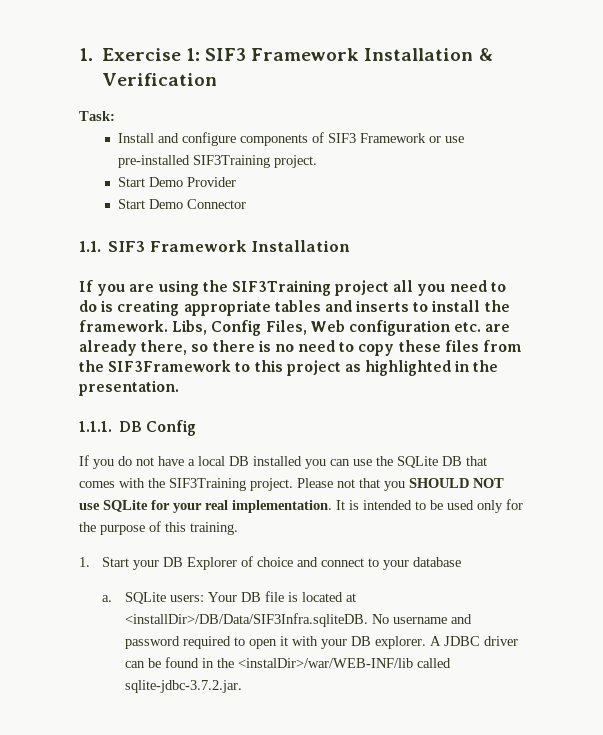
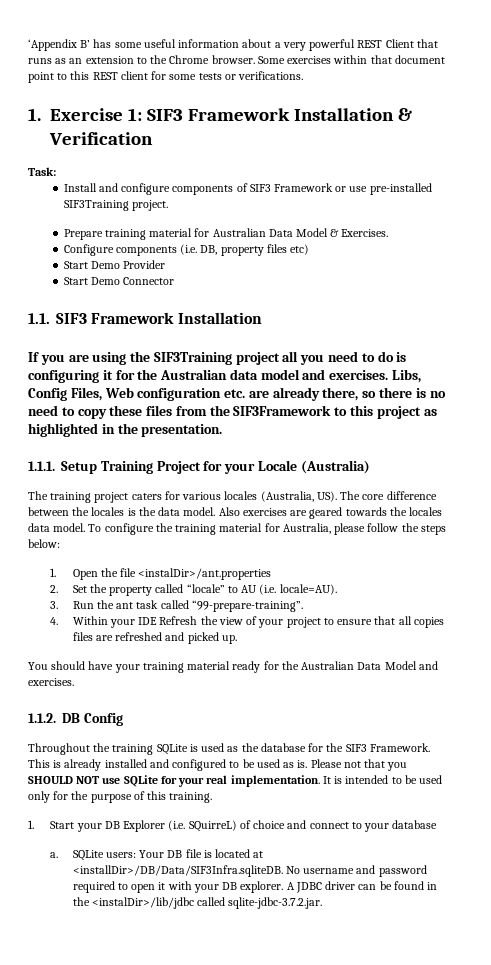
+ ‘Appendix B’ has some useful information about a very powerful REST Client that runs as an extension to the Chrome browser. Some exercises within that document point to this REST client for some tests or verifications.
+ Prepare training material for Australian Data Model & Exercises.
+ Configure components (i.e. DB, property files etc)
- If you are using the SIF3Training project all you need to do is creating appropriate tables and inserts to install the framework.
+ If you are using the SIF3Training project all you need to do is configuring it for the Australian data model and exercises.
- 1.1.1. DB Config
- If you do not have a local DB installed you can use the SQLite DB that comes with the SIF3Training project.
+ 1.1.1. Setup Training Project for your Locale (Australia)
+ The training project caters for various locales (Australia, US). The core difference between the locales is the data model. Also exercises are geared towards the locales data model. To configure the training material for Australia, please follow the steps below:
+ 1. Open the file <instalDir>/ant.properties
+ 2. Set the property called “locale” to AU (i.e. locale=AU).
+ 3. Run the ant task called “99-prepare-training”.
+ 4. Within your IDE Refresh the view of your project to ensure that all copies files are refreshed and picked up.
+ You should have your training material ready for the Australian Data Model and exercises.
+ 1.1.2. DB Config
+ Throughout the training SQLite is used as the database for the SIF3 Framework. This is already installed and configured to be used as is.
- 1. Start your DB Explorer of choice and connect to your database
+ 1. Start your DB Explorer (i.e. SQuirreL) of choice and connect to your database
- A JDBC driver can be found in the <instalDir>/war/WEB-INF/lib called sqlite-jdbc-3.7.2.jar.
+ A JDBC driver can be found in the <instalDir>/lib/jdbc called sqlite-jdbc-3.7.2.jar.

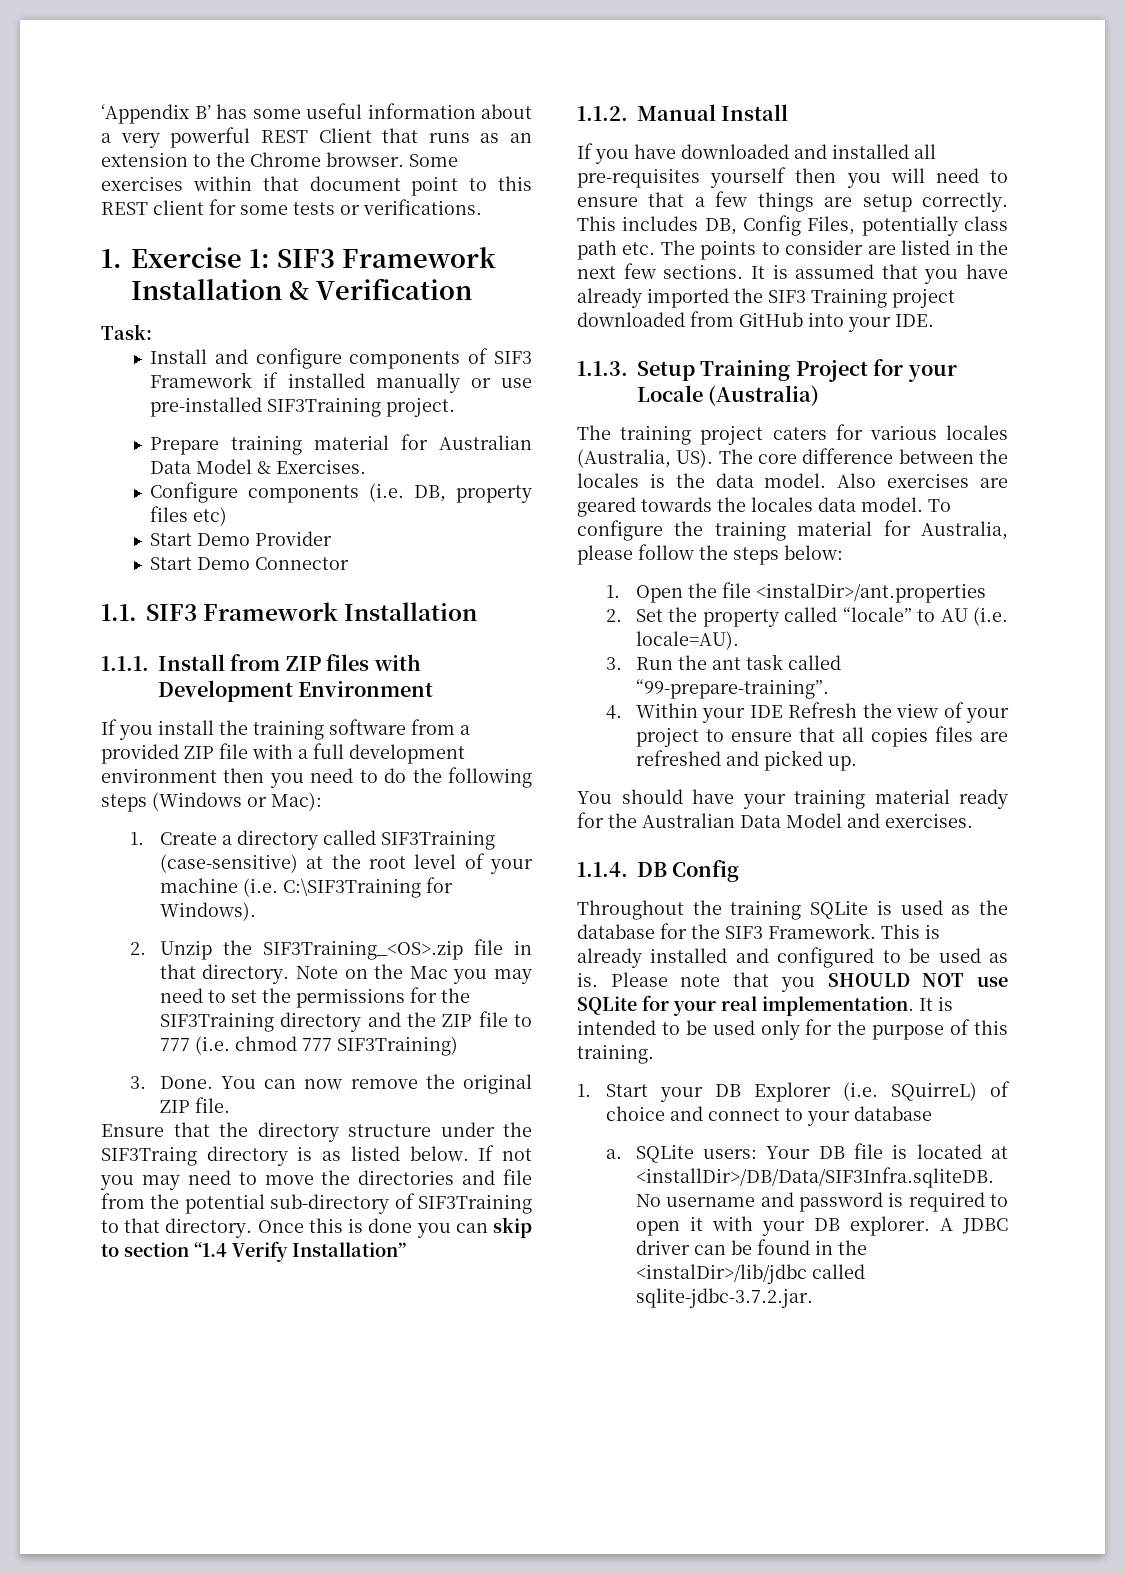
- Install and configure components of SIF3 Framework or use pre-installed SIF3Training project.
+ Install and configure components of SIF3 Framework if installed manually or use pre-installed SIF3Training project.
- If you are using the SIF3Training project all you need to do is configuring it for the Australian data model and exercises. Libs, Config Files, Web configuration etc. are already there, so there is no need to copy these files from the SIF3Framework to this project as highlighted in the presentation.
- 1.1.1. Setup Training Project for your Locale (Australia)
+ 1.1.1. Install from ZIP files with Development Environment
+ If you install the training software from a provided ZIP file with a full development environment then you need to do the following steps (Windows or Mac):
+ 1. Create a directory called SIF3Training (case-sensitive) at the root level of your machine (i.e. C:\SIF3Training for Windows).
+ 2. Unzip the SIF3Training_<OS>.zip file in that directory. Note on the Mac you may need to set the permissions for the SIF3Training directory and the ZIP file to 777 (i.e. chmod 777 SIF3Training)
+ 3. Done. You can now remove the original ZIP file.
+ Ensure that the directory structure under the SIF3Traing directory is as listed below. If not you may need to move the directories and file from the potential sub-directory of SIF3Training to that directory. Once this is done you can skip to section “1.4 Verify Installation”
+ 1.1.2. Manual Install
+ If you have downloaded and installed all pre-requisites yourself then you will need to ensure that a few things are setup correctly. This includes DB, Config Files, potentially class path etc. The points to consider are listed in the next few sections. It is assumed that you have already imported the SIF3 Training project downloaded from GitHub into your IDE.
+ 1.1.3. Setup Training Project for your Locale (Australia)
- 1.1.2. DB Config
+ 1.1.4. DB Config
- Please not that you SHOULD NOT use SQLite for your real implementation.
+ Please note that you SHOULD NOT use SQLite for your real implementation.
- SQLite users: Your DB file is located at <installDir>/DB/Data/SIF3Infra.sqliteDB. No username and password required to open it with your DB explorer.
+ SQLite users: Your DB file is located at <installDir>/DB/Data/SIF3Infra.sqliteDB. No username and password is required to open it with your DB explorer.

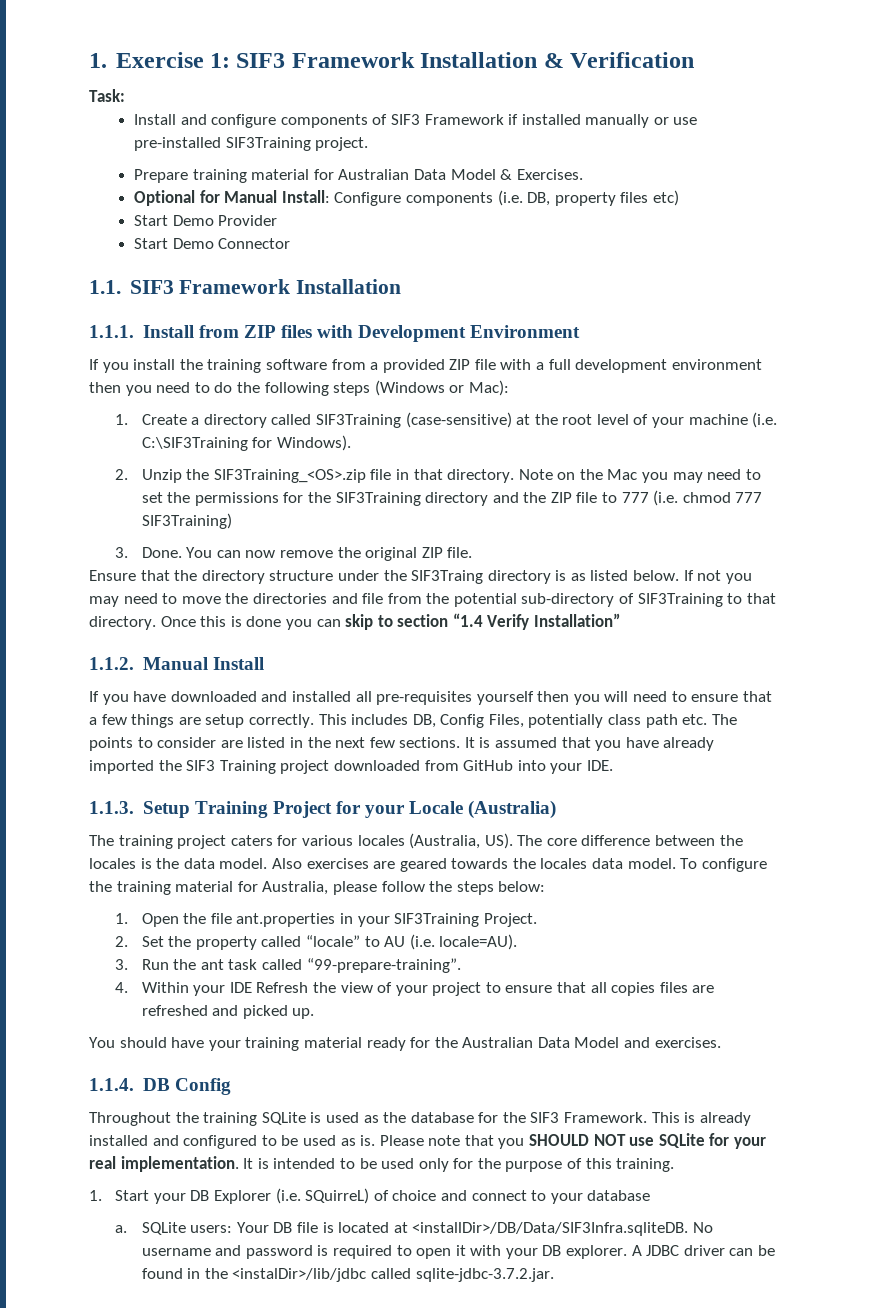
- ‘Appendix B’ has some useful information about a very powerful REST Client that runs as an extension to the Chrome browser. Some exercises within that document point to this REST client for some tests or verifications.
- Configure components (i.e. DB, property files etc)
+ Optional for Manual Install: Configure components (i.e. DB, property files etc)
- 1. Open the file <instalDir>/ant.properties
+ 1. Open the file ant.properties in your SIF3Training Project.

